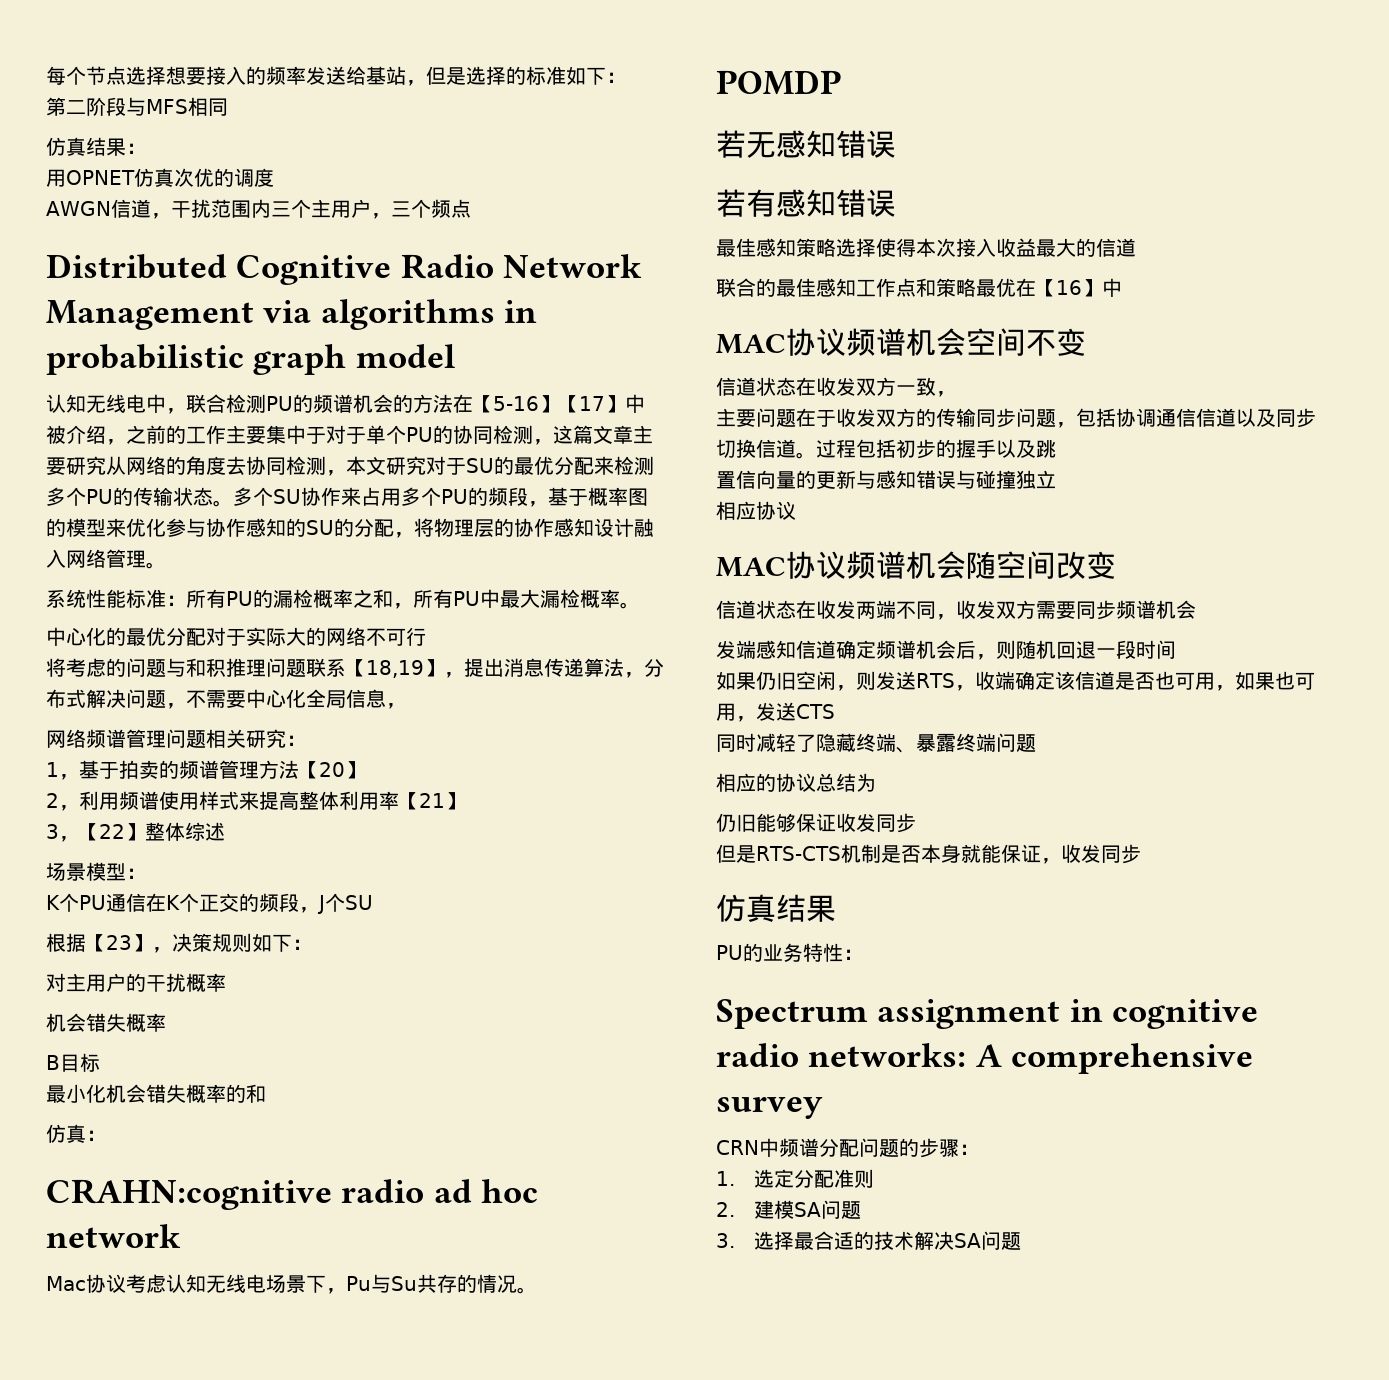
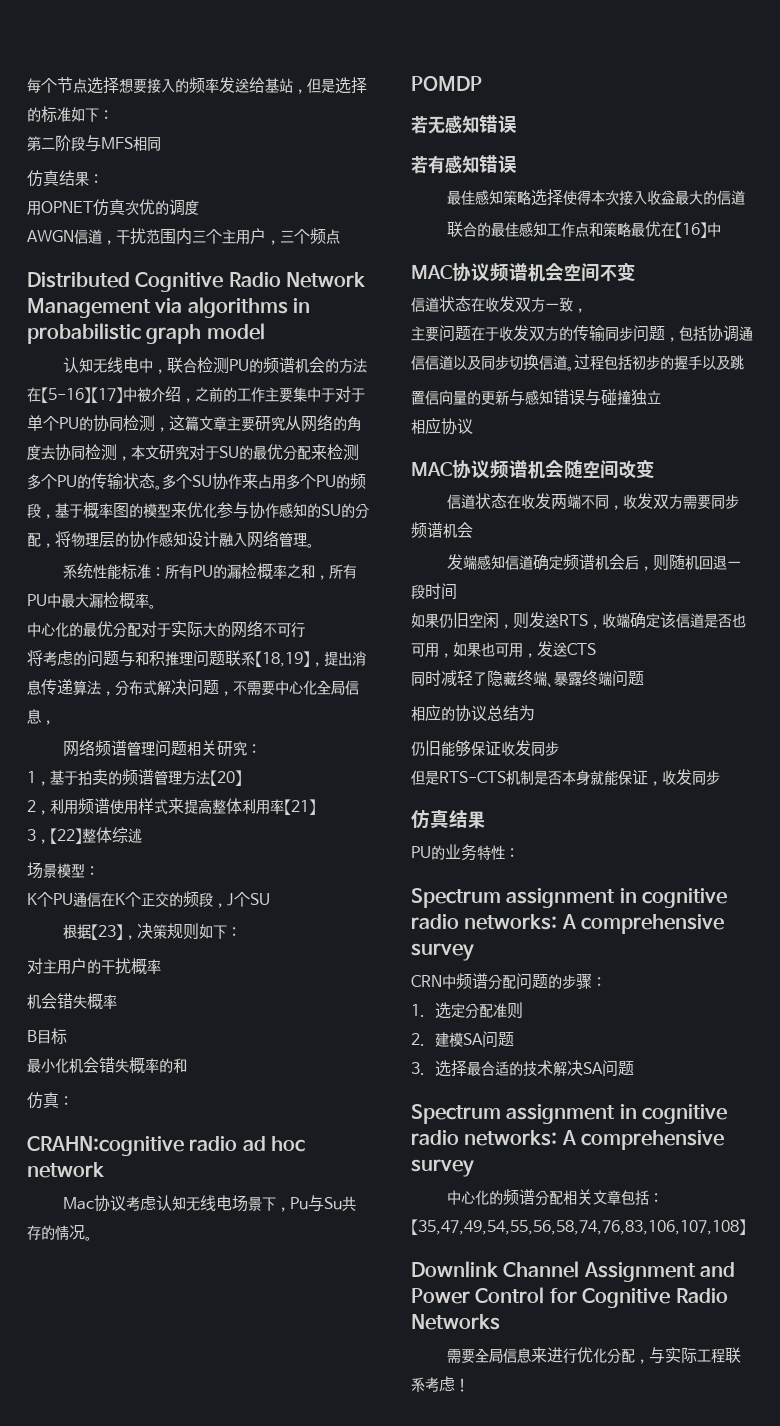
  3.选择最合适的技术解决SA问题
+ Spectrum assignment in cognitive radio networks: A comprehensive survey
+ 中心化的频谱分配相关文章包括：【35,47,49,54,55,56,58,74,76,83,106,107,108】
+ Downlink Channel Assignment and Power Control for Cognitive Radio Networks
+ 需要全局信息来进行优化分配，与实际工程联系考虑！

